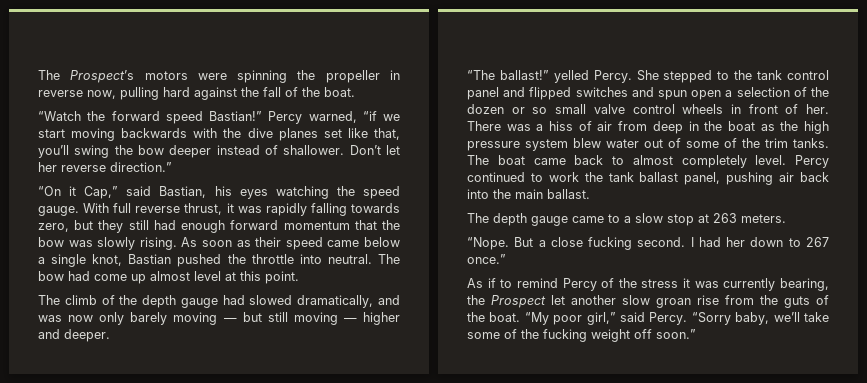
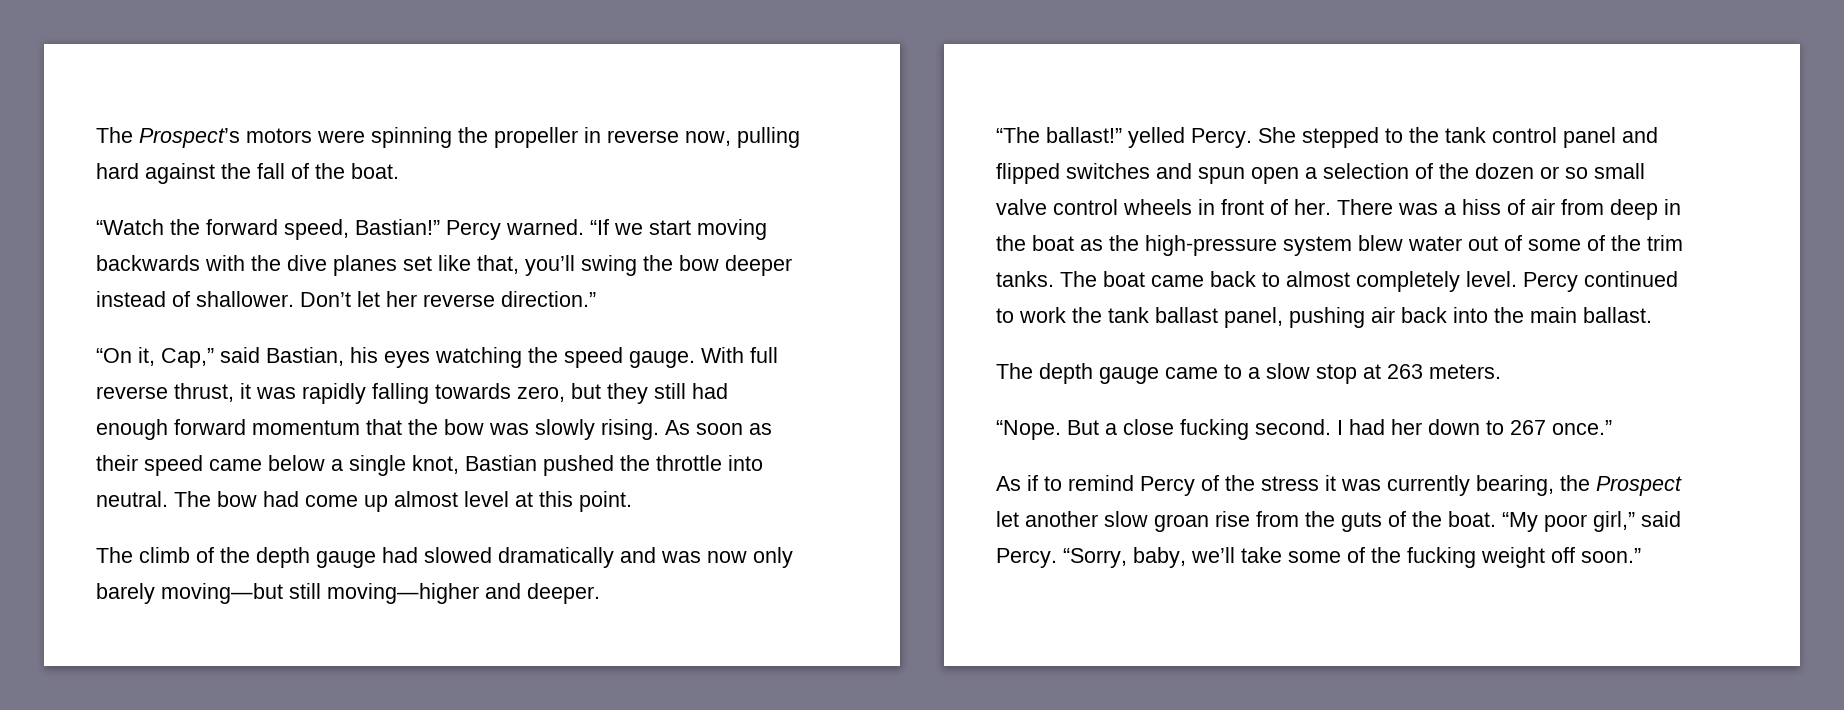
- “Watch the forward speed Bastian!”
+ “Watch the forward speed, Bastian!”
- Percy warned, “if we start moving backwards with the dive planes set like that, you’ll swing the bow deeper instead of shallower.
+ Percy warned. “If we start moving backwards with the dive planes set like that, you’ll swing the bow deeper instead of shallower.
- “On it Cap,” said Bastian, his eyes watching the speed gauge.
+ “On it, Cap,” said Bastian, his eyes watching the speed gauge.
- The climb of the depth gauge had slowed dramatically, and was now only barely moving — but still moving — higher and deeper.
+ The climb of the depth gauge had slowed dramatically and was now only barely moving—but still moving—higher and deeper.
- There was a hiss of air from deep in the boat as the high pressure system blew water out of some of the trim tanks.
+ There was a hiss of air from deep in the boat as the high-pressure system blew water out of some of the trim tanks.
- “Sorry baby, we’ll take some of the fucking weight off soon.”
+ “Sorry, baby, we’ll take some of the fucking weight off soon.”

